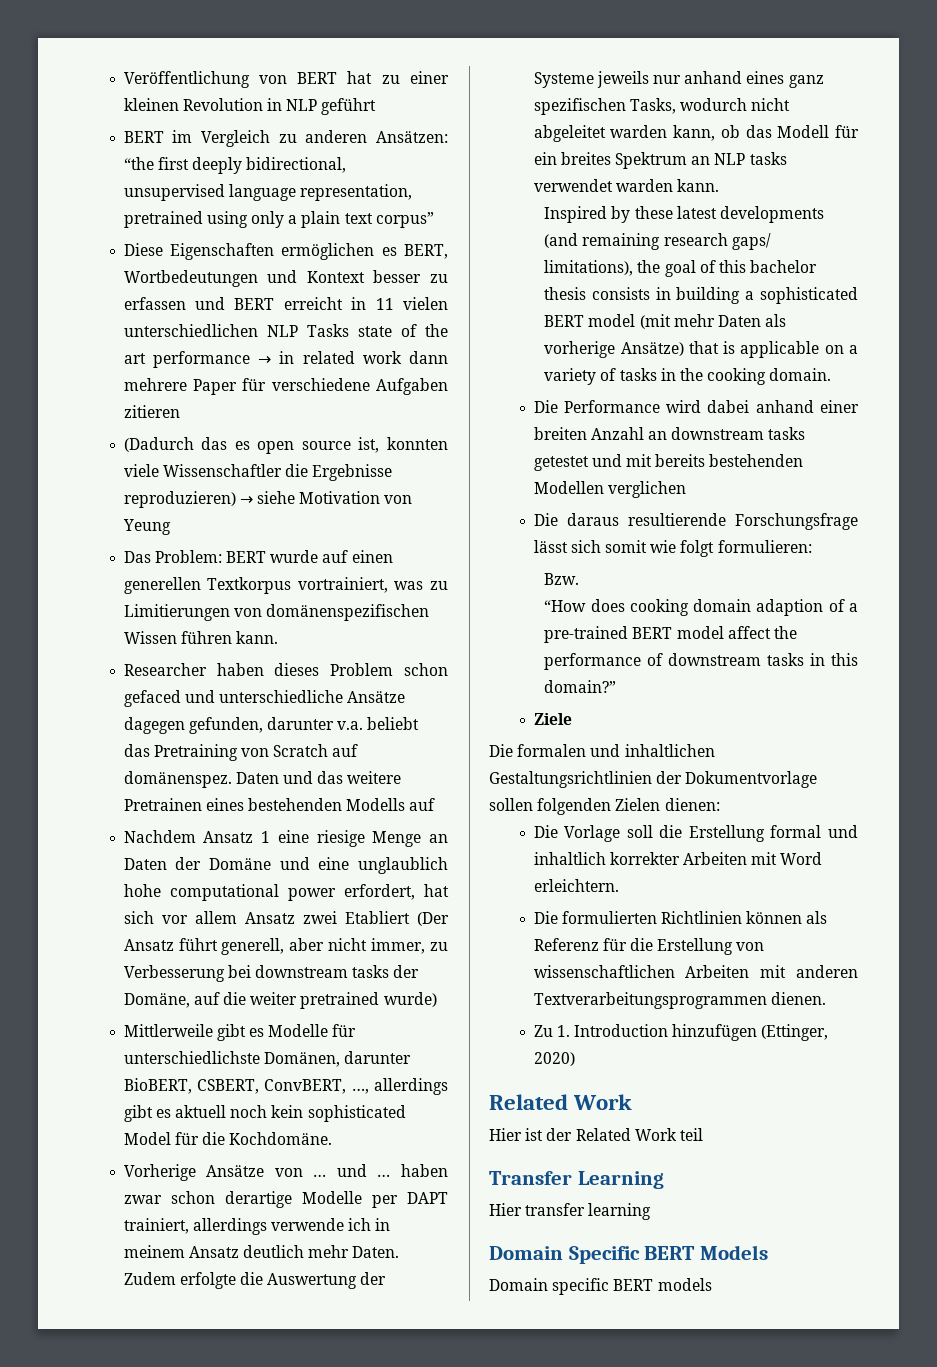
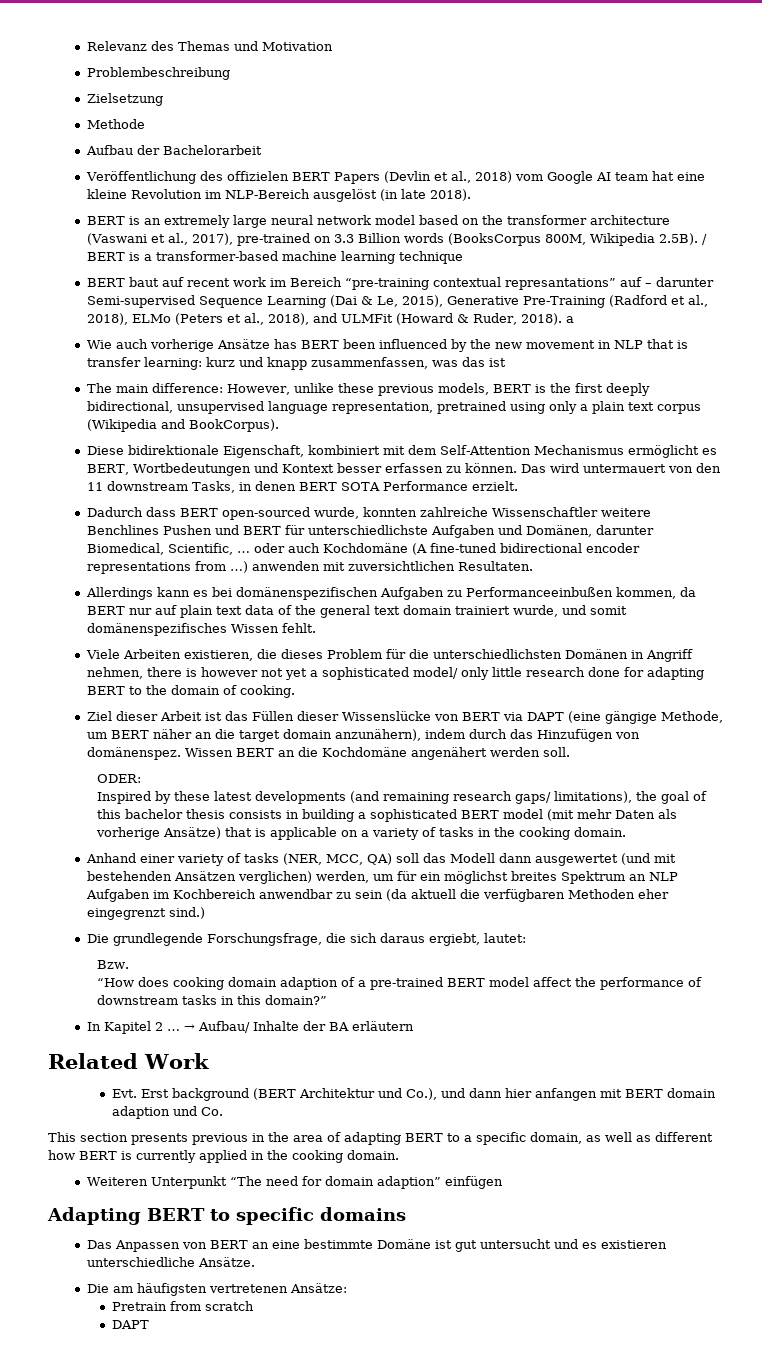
- Veröffentlichung von BERT hat zu einer kleinen Revolution in NLP geführt
- BERT im Vergleich zu anderen Ansätzen: “the first deeply bidirectional, unsupervised language representation, pretrained using only a plain text corpus”
- Diese Eigenschaften ermöglichen es BERT, Wortbedeutungen und Kontext besser zu erfassen und BERT erreicht in 11 vielen unterschiedlichen NLP Tasks state of the art performance → in related work dann mehrere Paper für verschiedene Aufgaben zitieren
- (Dadurch das es open source ist, konnten viele Wissenschaftler die Ergebnisse reproduzieren) → siehe Motivation von Yeung
- Das Problem: BERT wurde auf einen generellen Textkorpus vortrainiert, was zu Limitierungen von domänenspezifischen Wissen führen kann.
- Researcher haben dieses Problem schon gefaced und unterschiedliche Ansätze dagegen gefunden, darunter v.a. beliebt das Pretraining von Scratch auf domänenspez. Daten und das weitere Pretrainen eines bestehenden Modells auf
- Nachdem Ansatz 1 eine riesige Menge an Daten der Domäne und eine unglaublich hohe computational power erfordert, hat sich vor allem Ansatz zwei Etabliert (Der Ansatz führt generell, aber nicht immer, zu Verbesserung bei downstream tasks der Domäne, auf die weiter pretrained wurde)
- Mittlerweile gibt es Modelle für unterschiedlichste Domänen, darunter BioBERT, CSBERT, ConvBERT, …, allerdings gibt es aktuell noch kein sophisticated Model für die Kochdomäne.
- Vorherige Ansätze von … und … haben zwar schon derartige Modelle per DAPT trainiert, allerdings verwende ich in meinem Ansatz deutlich mehr Daten. Zudem erfolgte die Auswertung der Systeme jeweils nur anhand eines ganz spezifischen Tasks, wodurch nicht abgeleitet warden kann, ob das Modell für ein breites Spektrum an NLP tasks verwendet warden kann.
+ Relevanz des Themas und Motivation
+ Problembeschreibung
+ Zielsetzung
+ Methode
+ Aufbau der Bachelorarbeit
+ Veröffentlichung des offizielen BERT Papers (Devlin et al., 2018) vom Google AI team hat eine kleine Revolution im NLP-Bereich ausgelöst (in late 2018).
+ BERT is an extremely large neural network model based on the transformer architecture (Vaswani et al., 2017), pre-trained on 3.3 Billion words (BooksCorpus 800M, Wikipedia 2.5B). / BERT is a transformer-based machine learning technique
+ BERT baut auf recent work im Bereich “pre-training contextual represantations” auf – darunter Semi-supervised Sequence Learning (Dai & Le, 2015), Generative Pre-Training (Radford et al., 2018), ELMo (Peters et al., 2018), and ULMFit (Howard & Ruder, 2018). a
+ Wie auch vorherige Ansätze has BERT been influenced by the new movement in NLP that is transfer learning: kurz und knapp zusammenfassen, was das ist
+ The main difference: However, unlike these previous models, BERT is the first deeply bidirectional, unsupervised language representation, pretrained using only a plain text corpus (Wikipedia and BookCorpus).
+ Diese bidirektionale Eigenschaft, kombiniert mit dem Self-Attention Mechanismus ermöglicht es BERT, Wortbedeutungen und Kontext besser erfassen zu können. Das wird untermauert von den 11 downstream Tasks, in denen BERT SOTA Performance erzielt.
+ Dadurch dass BERT open-sourced wurde, konnten zahlreiche Wissenschaftler weitere Benchlines Pushen und BERT für unterschiedlichste Aufgaben und Domänen, darunter Biomedical, Scientific, … oder auch Kochdomäne (A fine-tuned bidirectional encoder representations from …) anwenden mit zuversichtlichen Resultaten.
+ Allerdings kann es bei domänenspezifischen Aufgaben zu Performanceeinbußen kommen, da BERT nur auf plain text data of the general text domain trainiert wurde, und somit domänenspezifisches Wissen fehlt.
+ Viele Arbeiten existieren, die dieses Problem für die unterschiedlichsten Domänen in Angriff nehmen, there is however not yet a sophisticated model/ only little research done for adapting BERT to the domain of cooking.
+ Ziel dieser Arbeit ist das Füllen dieser Wissenslücke von BERT via DAPT (eine gängige Methode, um BERT näher an die target domain anzunähern), indem durch das Hinzufügen von domänenspez. Wissen BERT an die Kochdomäne angenähert werden soll.
+ ODER:
- Die Performance wird dabei anhand einer breiten Anzahl an downstream tasks getestet und mit bereits bestehenden Modellen verglichen
- Die daraus resultierende Forschungsfrage lässt sich somit wie folgt formulieren:
+ Anhand einer variety of tasks (NER, MCC, QA) soll das Modell dann ausgewertet (und mit bestehenden Ansätzen verglichen) werden, um für ein möglichst breites Spektrum an NLP Aufgaben im Kochbereich anwendbar zu sein (da aktuell die verfügbaren Methoden eher eingegrenzt sind.)
+ Die grundlegende Forschungsfrage, die sich daraus ergiebt, lautet:
- Ziele
- Die formalen und inhaltlichen Gestaltungsrichtlinien der Dokumentvorlage sollen folgenden Zielen dienen:
- Die Vorlage soll die Erstellung formal und inhaltlich korrekter Arbeiten mit Word erleichtern.
- Die formulierten Richtlinien können als Referenz für die Erstellung von wissenschaftlichen Arbeiten mit anderen Textverarbeitungsprogrammen dienen.
- Zu 1. Introduction hinzufügen (Ettinger, 2020)
+ In Kapitel 2 … → Aufbau/ Inhalte der BA erläutern
  Related Work
- Hier ist der Related Work teil
- Transfer Learning
- Hier transfer learning
- Domain Specific BERT Models
- Domain specific BERT models
+ Evt. Erst background (BERT Architektur und Co.), und dann hier anfangen mit BERT domain adaption und Co.
+ This section presents previous in the area of adapting BERT to a specific domain, as well as different how BERT is currently applied in the cooking domain.
+ Weiteren Unterpunkt “The need for domain adaption” einfügen
+ Adapting BERT to specific domains
+ Das Anpassen von BERT an eine bestimmte Domäne ist gut untersucht und es existieren unterschiedliche Ansätze.
+ Die am häufigsten vertretenen Ansätze:
+ Pretrain from scratch
+ DAPT

